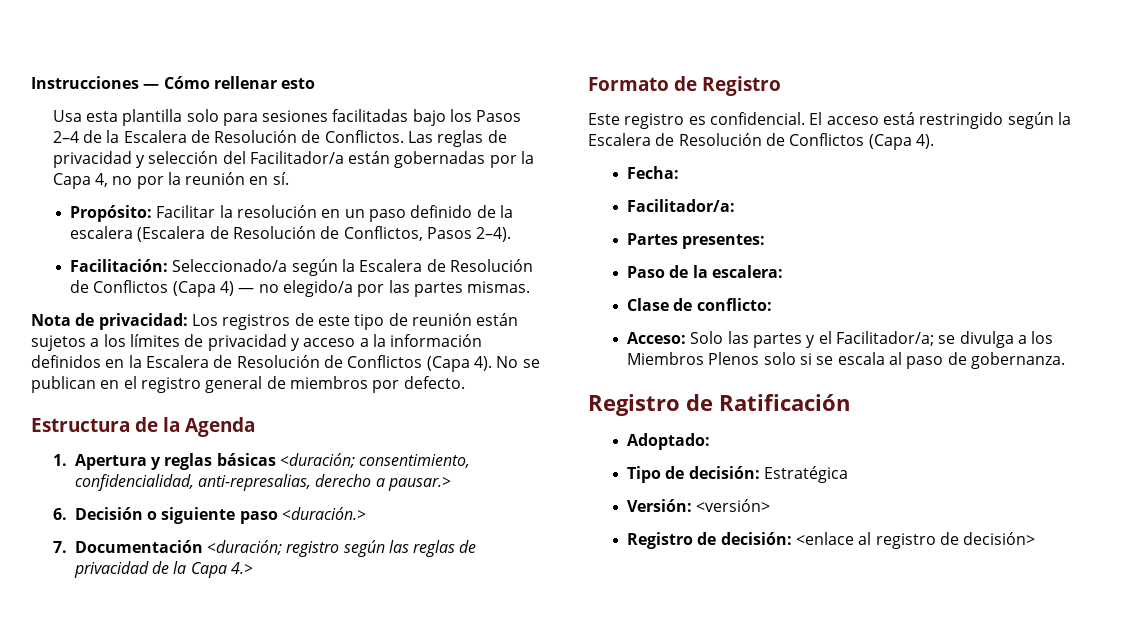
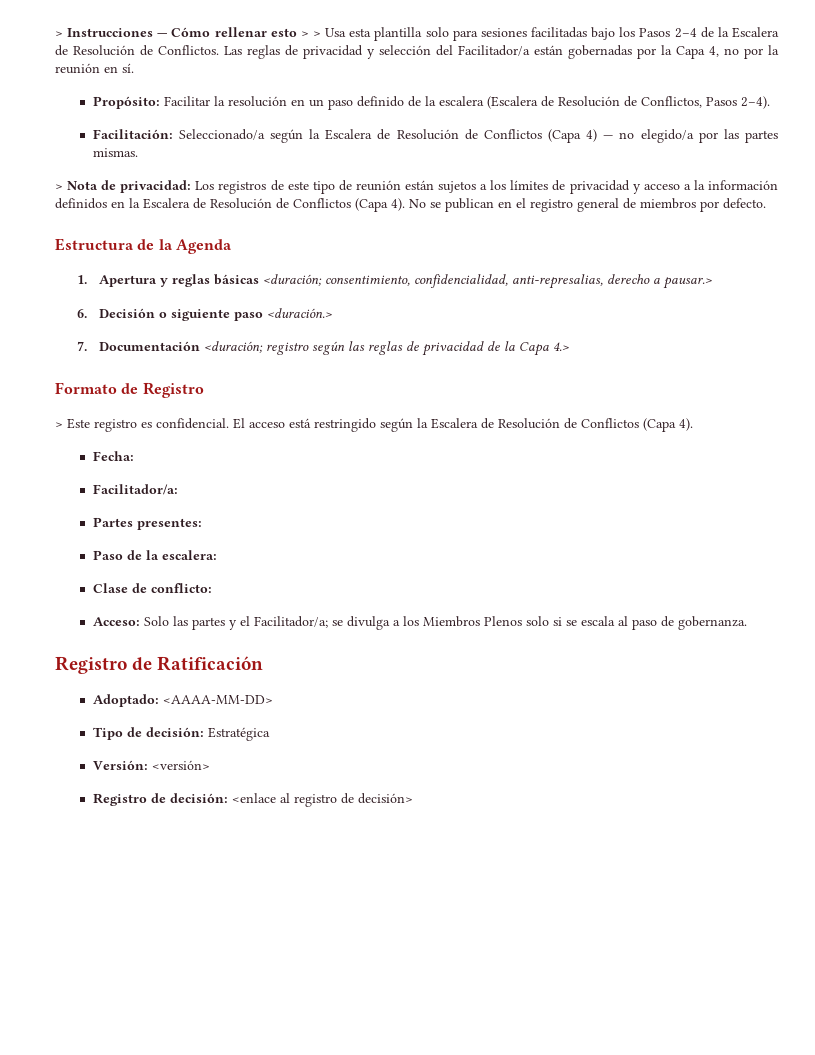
- Instrucciones — Cómo rellenar esto
- Usa esta plantilla solo para sesiones facilitadas bajo los Pasos 2–4 de la Escalera de Resolución de Conflictos.
+ > Instrucciones — Cómo rellenar esto > > Usa esta plantilla solo para sesiones facilitadas bajo los Pasos 2–4 de la Escalera de Resolución de Conflictos.
- Nota de privacidad: Los registros de este tipo de reunión están sujetos a los límites de privacidad y acceso a la información definidos en la Escalera de Resolución de Conflictos (Capa 4).
+ > Nota de privacidad: Los registros de este tipo de reunión están sujetos a los límites de privacidad y acceso a la información definidos en la Escalera de Resolución de Conflictos (Capa 4).
- Este registro es confidencial.
+ > Este registro es confidencial.
- Adoptado:
+ Adoptado: <AAAA-MM-DD>

